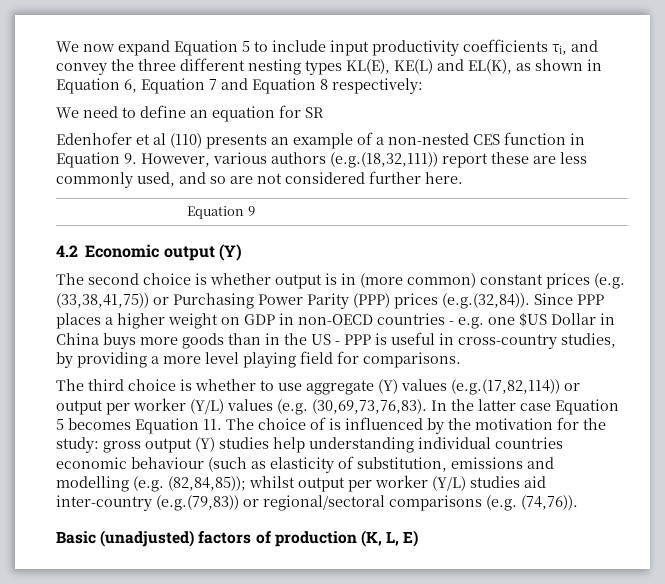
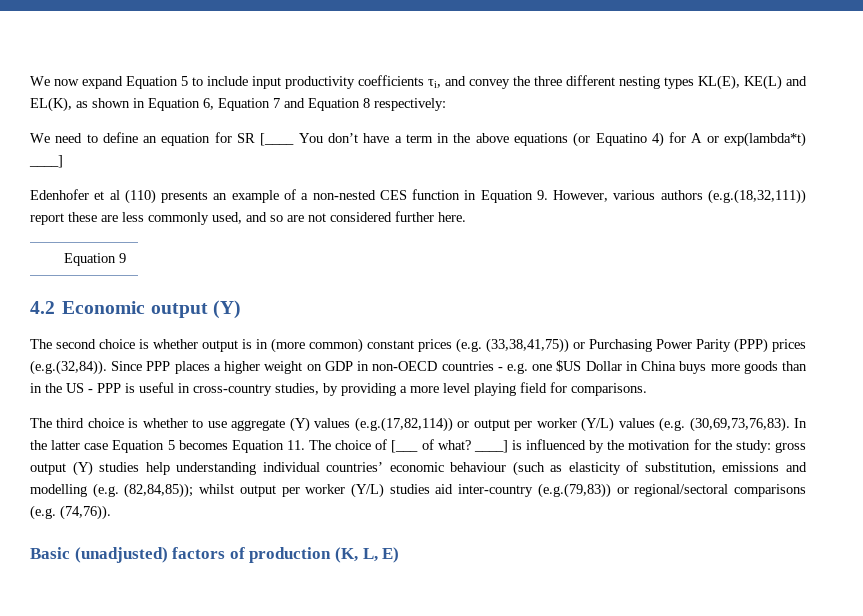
- We need to define an equation for SR
+ We need to define an equation for SR [____ You don’t have a term in the above equations (or Equatino 4) for A or exp(lambda*t) ____]
- In the latter case Equation 5 becomes Equation 11. The choice of is influenced by the motivation for the study: gross output (Y) studies help understanding individual countries economic behaviour (such as elasticity of substitution, emissions and modelling (e.g. (82,84,85)); whilst output per worker (Y/L) studies aid inter-country (e.g.(79,83)) or regional/sectoral comparisons (e.g. (74,76)).
+ In the latter case Equation 5 becomes Equation 11. The choice of [___ of what? ____] is influenced by the motivation for the study: gross output (Y) studies help understanding individual countries’ economic behaviour (such as elasticity of substitution, emissions and modelling (e.g. (82,84,85)); whilst output per worker (Y/L) studies aid inter-country (e.g.(79,83)) or regional/sectoral comparisons (e.g. (74,76)).

